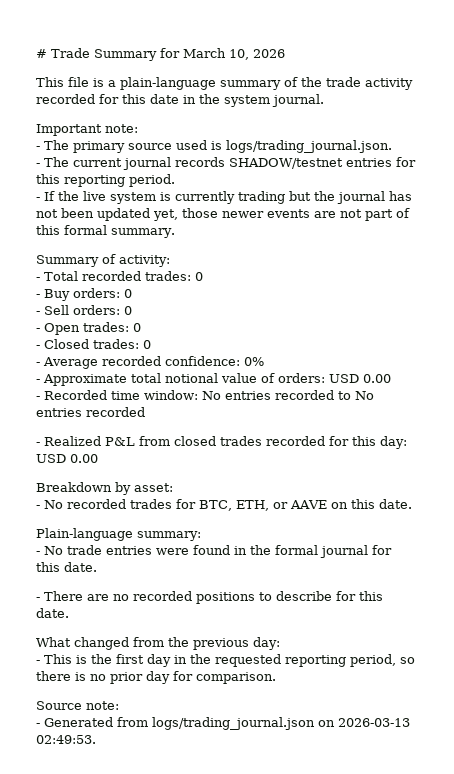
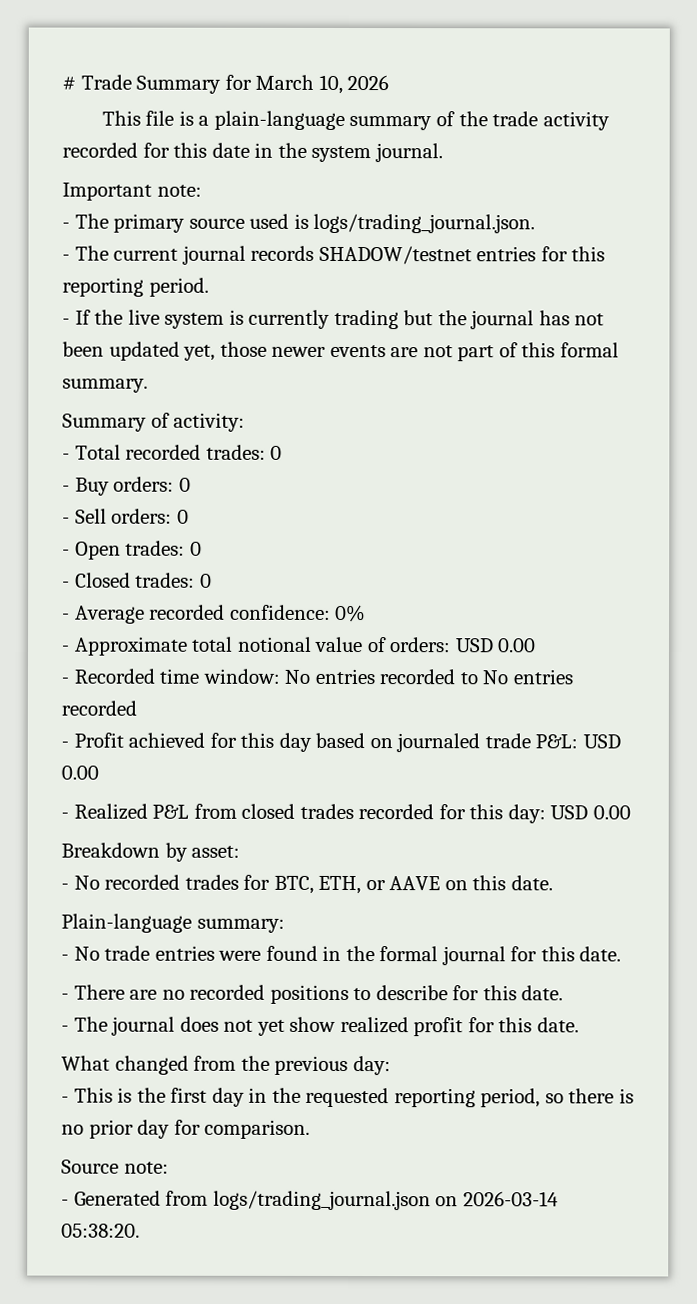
+ - Profit achieved for this day based on journaled trade P&L: USD 0.00
+ - The journal does not yet show realized profit for this date.
- - Generated from logs/trading_journal.json on 2026-03-13 02:49:53.
+ - Generated from logs/trading_journal.json on 2026-03-14 05:38:20.

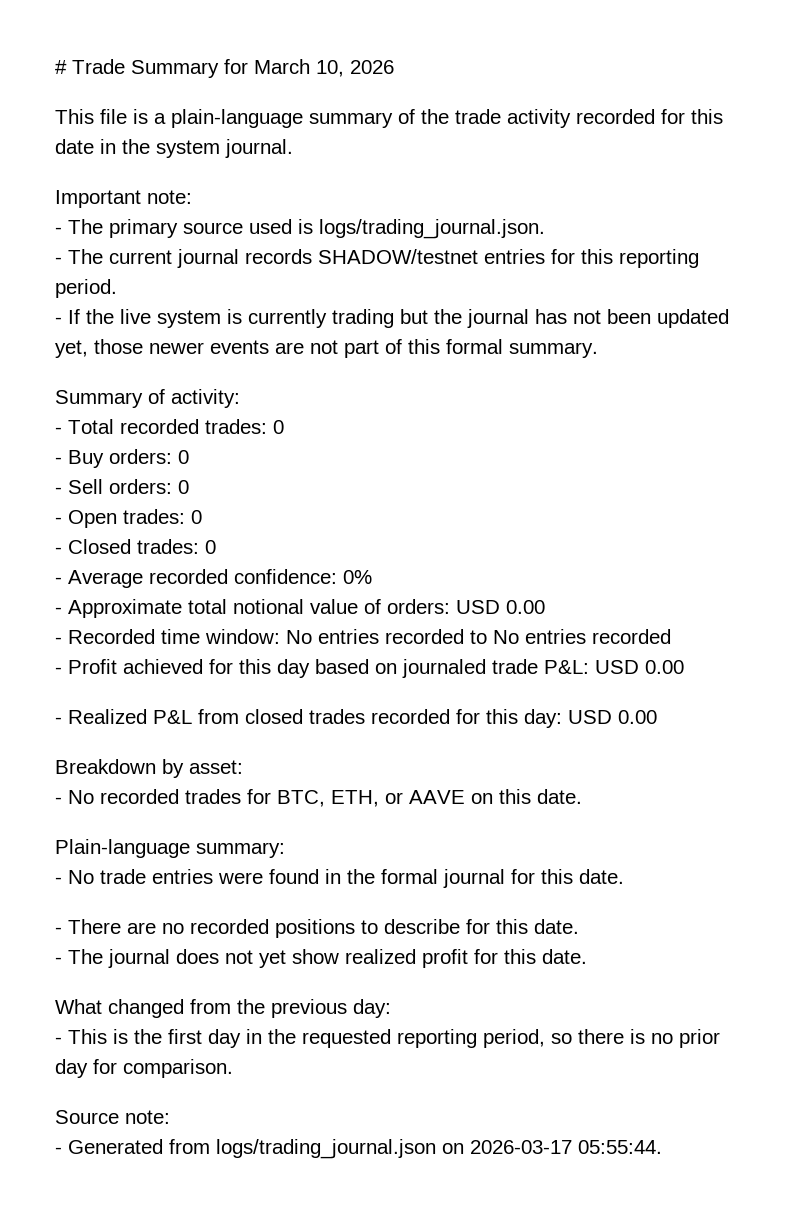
- - Generated from logs/trading_journal.json on 2026-03-14 05:38:20.
+ - Generated from logs/trading_journal.json on 2026-03-17 05:55:44.

